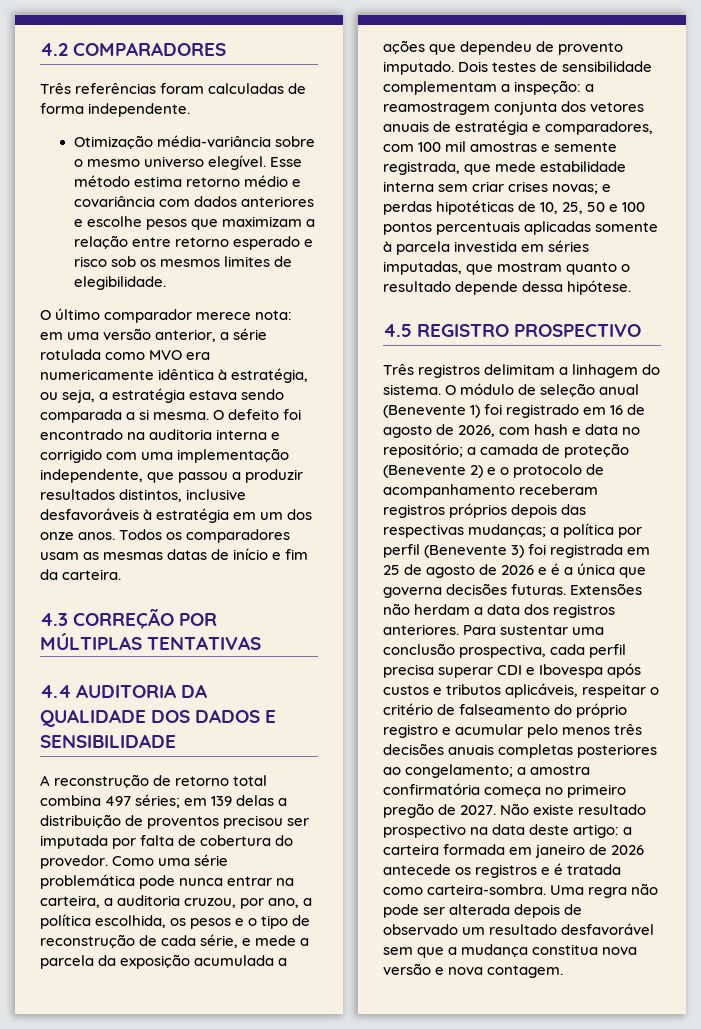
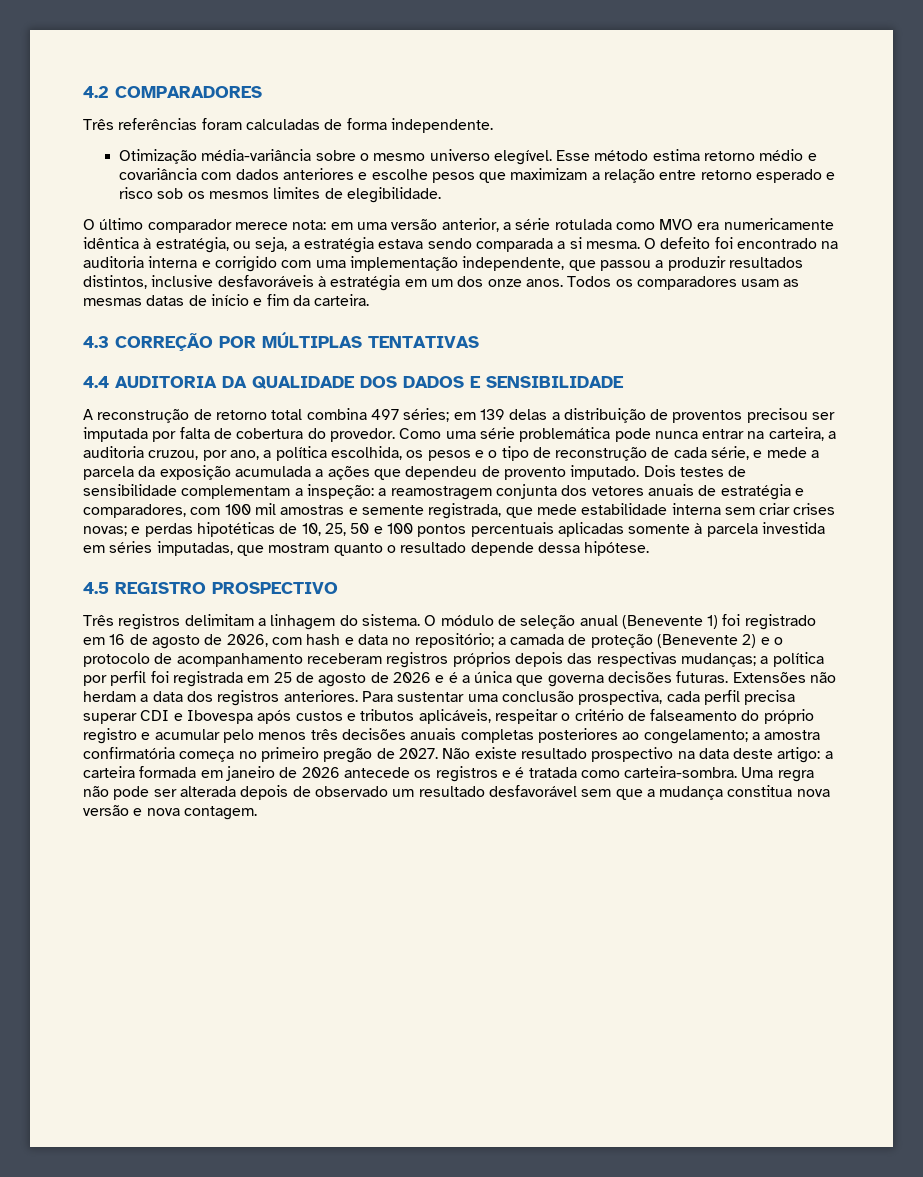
- O módulo de seleção anual (Benevente 1) foi registrado em 16 de agosto de 2026, com hash e data no repositório; a camada de proteção (Benevente 2) e o protocolo de acompanhamento receberam registros próprios depois das respectivas mudanças; a política por perfil (Benevente 3) foi registrada em 25 de agosto de 2026 e é a única que governa decisões futuras.
+ O módulo de seleção anual (Benevente 1) foi registrado em 16 de agosto de 2026, com hash e data no repositório; a camada de proteção (Benevente 2) e o protocolo de acompanhamento receberam registros próprios depois das respectivas mudanças; a política por perfil foi registrada em 25 de agosto de 2026 e é a única que governa decisões futuras.

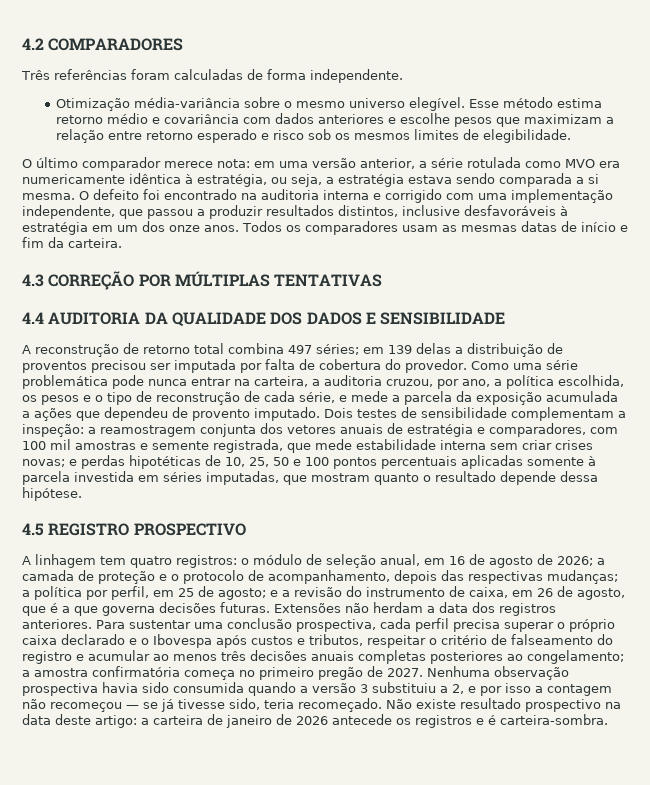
- Três registros delimitam a linhagem do sistema. O módulo de seleção anual (Benevente 1) foi registrado em 16 de agosto de 2026, com hash e data no repositório; a camada de proteção (Benevente 2) e o protocolo de acompanhamento receberam registros próprios depois das respectivas mudanças; a política por perfil foi registrada em 25 de agosto de 2026 e é a única que governa decisões futuras.
+ A linhagem tem quatro registros: o módulo de seleção anual, em 16 de agosto de 2026; a camada de proteção e o protocolo de acompanhamento, depois das respectivas mudanças; a política por perfil, em 25 de agosto; e a revisão do instrumento de caixa, em 26 de agosto, que é a que governa decisões futuras.
- Para sustentar uma conclusão prospectiva, cada perfil precisa superar CDI e Ibovespa após custos e tributos aplicáveis, respeitar o critério de falseamento do próprio registro e acumular pelo menos três decisões anuais completas posteriores ao congelamento; a amostra confirmatória começa no primeiro pregão de 2027.
+ Para sustentar uma conclusão prospectiva, cada perfil precisa superar o próprio caixa declarado e o Ibovespa após custos e tributos, respeitar o critério de falseamento do registro e acumular ao menos três decisões anuais completas posteriores ao congelamento; a amostra confirmatória começa no primeiro pregão de 2027.
+ Nenhuma observação prospectiva havia sido consumida quando a versão 3 substituiu a 2, e por isso a contagem não recomeçou — se já tivesse sido, teria recomeçado.
- Não existe resultado prospectivo na data deste artigo: a carteira formada em janeiro de 2026 antecede os registros e é tratada como carteira-sombra. Uma regra não pode ser alterada depois de observado um resultado desfavorável sem que a mudança constitua nova versão e nova contagem.
+ Não existe resultado prospectivo na data deste artigo: a carteira de janeiro de 2026 antecede os registros e é carteira-sombra.

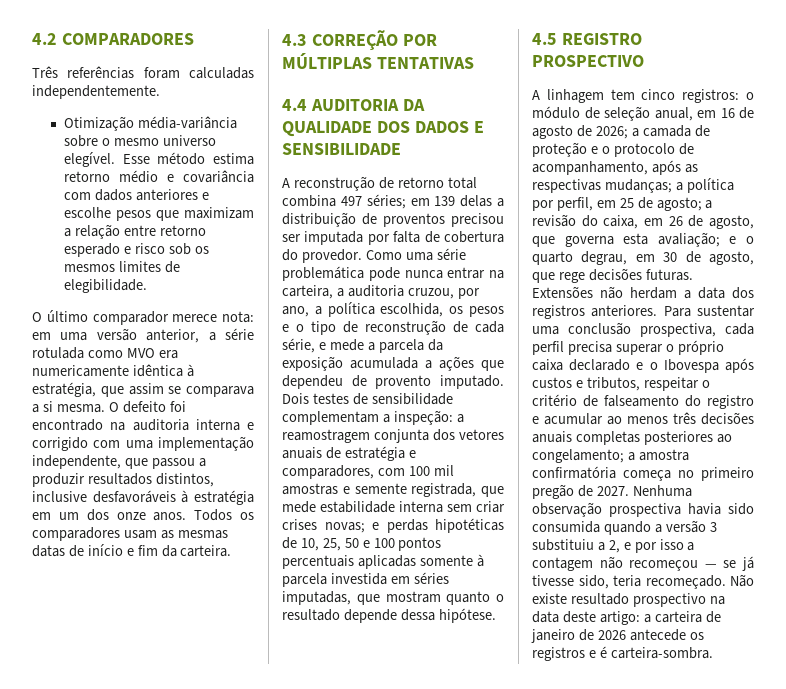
- Três referências foram calculadas de forma independente.
+ Três referências foram calculadas independentemente.
- O último comparador merece nota: em uma versão anterior, a série rotulada como MVO era numericamente idêntica à estratégia, ou seja, a estratégia estava sendo comparada a si mesma.
+ O último comparador merece nota: em uma versão anterior, a série rotulada como MVO era numericamente idêntica à estratégia, que assim se comparava a si mesma.
- A linhagem tem quatro registros: o módulo de seleção anual, em 16 de agosto de 2026; a camada de proteção e o protocolo de acompanhamento, depois das respectivas mudanças; a política por perfil, em 25 de agosto; e a revisão do instrumento de caixa, em 26 de agosto, que é a que governa decisões futuras.
+ A linhagem tem cinco registros: o módulo de seleção anual, em 16 de agosto de 2026; a camada de proteção e o protocolo de acompanhamento, após as respectivas mudanças; a política por perfil, em 25 de agosto; a revisão do caixa, em 26 de agosto, que governa esta avaliação; e o quarto degrau, em 30 de agosto, que rege decisões futuras.

